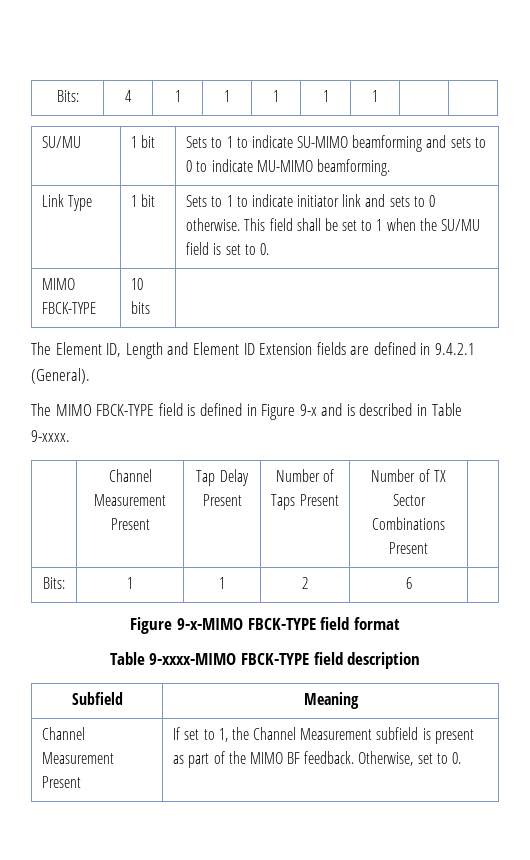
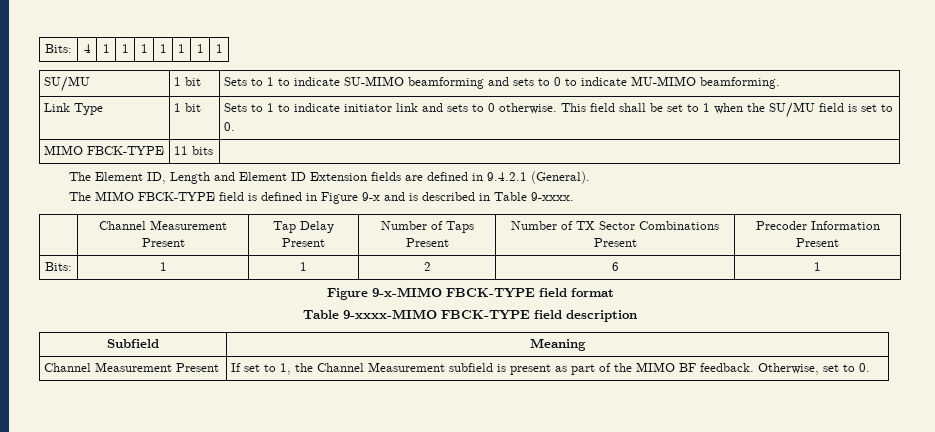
- Bits: | 4 | 1 | 1 | 1 | 1 | 1 | |
+ Bits: | 4 | 1 | 1 | 1 | 1 | 1 | 1 | 1
- MIMO FBCK-TYPE | 10 bits |
+ MIMO FBCK-TYPE | 11 bits |
- | Channel Measurement Present | Tap Delay Present | Number of Taps Present | Number of TX Sector Combinations Present |
+ | Channel Measurement Present | Tap Delay Present | Number of Taps Present | Number of TX Sector Combinations Present | Precoder Information Present
- Bits: | 1 | 1 | 2 | 6 |
+ Bits: | 1 | 1 | 2 | 6 | 1

